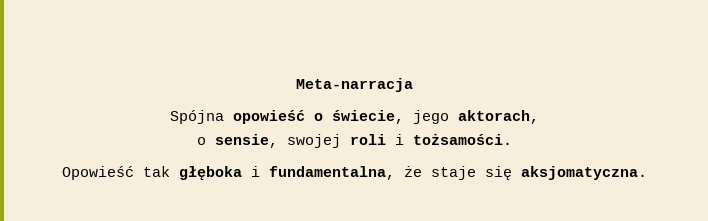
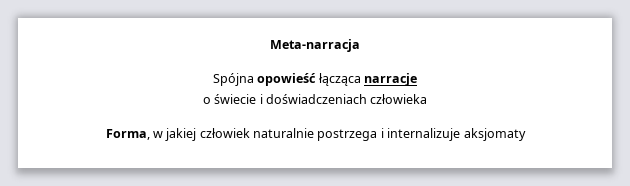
- Spójna opowieść o świecie, jego aktorach,
- o sensie, swojej roli i tożsamości.
- Opowieść tak głęboka i fundamentalna, że staje się aksjomatyczna.
+ Spójna opowieść łącząca narracje
+ o świecie i doświadczeniach człowieka
+ Forma, w jakiej człowiek naturalnie postrzega i internalizuje aksjomaty

